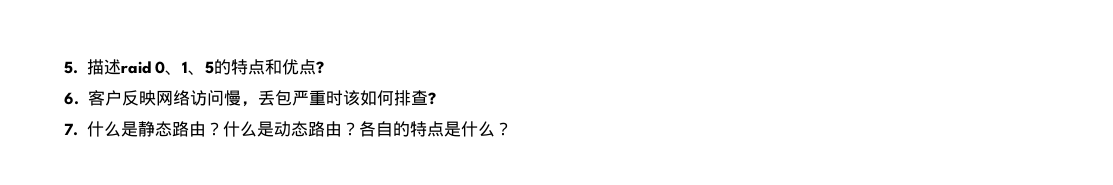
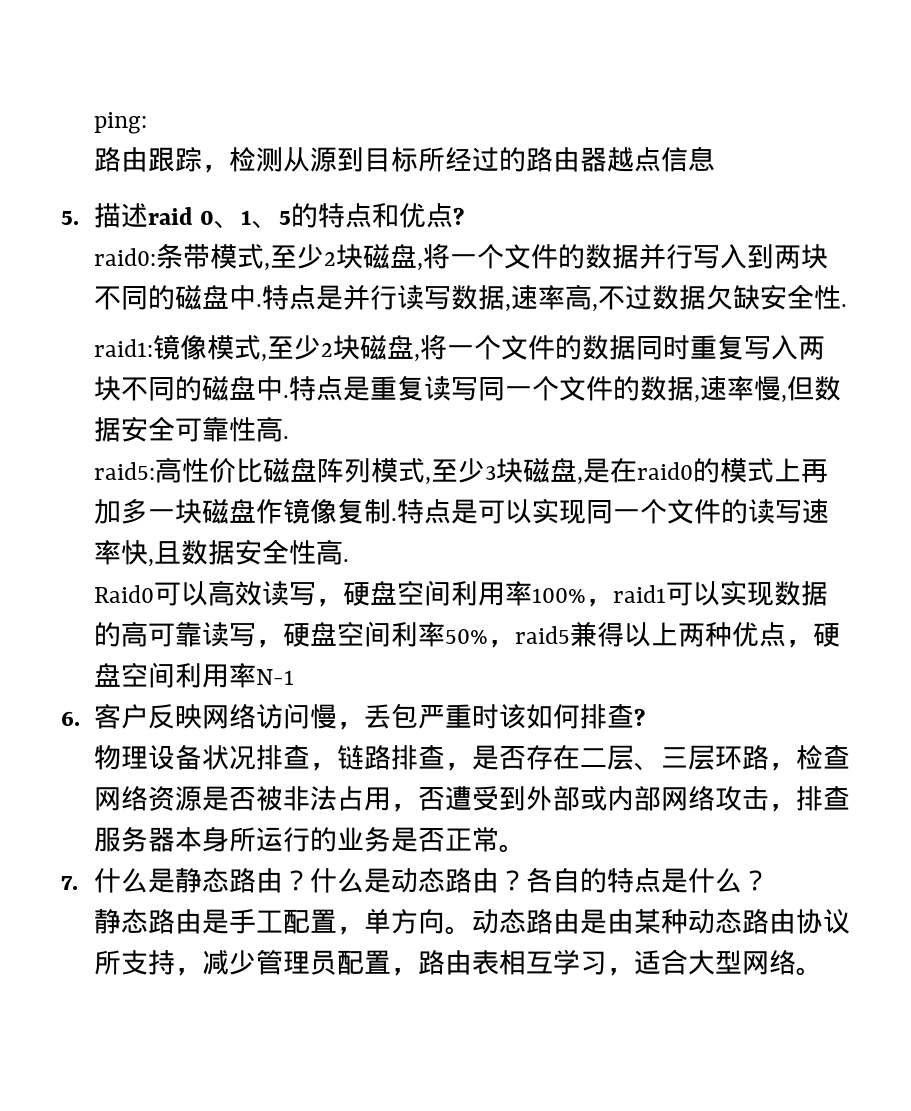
+ ping:
+ 路由跟踪，检测从源到目标所经过的路由器越点信息
+ raid0:条带模式,至少2块磁盘,将一个文件的数据并行写入到两块不同的磁盘中.特点是并行读写数据,速率高,不过数据欠缺安全性.
+ raid1:镜像模式,至少2块磁盘,将一个文件的数据同时重复写入两块不同的磁盘中.特点是重复读写同一个文件的数据,速率慢,但数据安全可靠性高.
+ raid5:高性价比磁盘阵列模式,至少3块磁盘,是在raid0的模式上再加多一块磁盘作镜像复制.特点是可以实现同一个文件的读写速率快,且数据安全性高.
+ Raid0可以高效读写，硬盘空间利用率100%，raid1可以实现数据的高可靠读写，硬盘空间利率50%，raid5兼得以上两种优点，硬盘空间利用率N-1
+ 物理设备状况排查，链路排查，是否存在二层、三层环路，检查网络资源是否被非法占用，否遭受到外部或内部网络攻击，排查服务器本身所运行的业务是否正常。
+ 静态路由是手工配置，单方向。动态路由是由某种动态路由协议所支持，减少管理员配置，路由表相互学习，适合大型网络。

